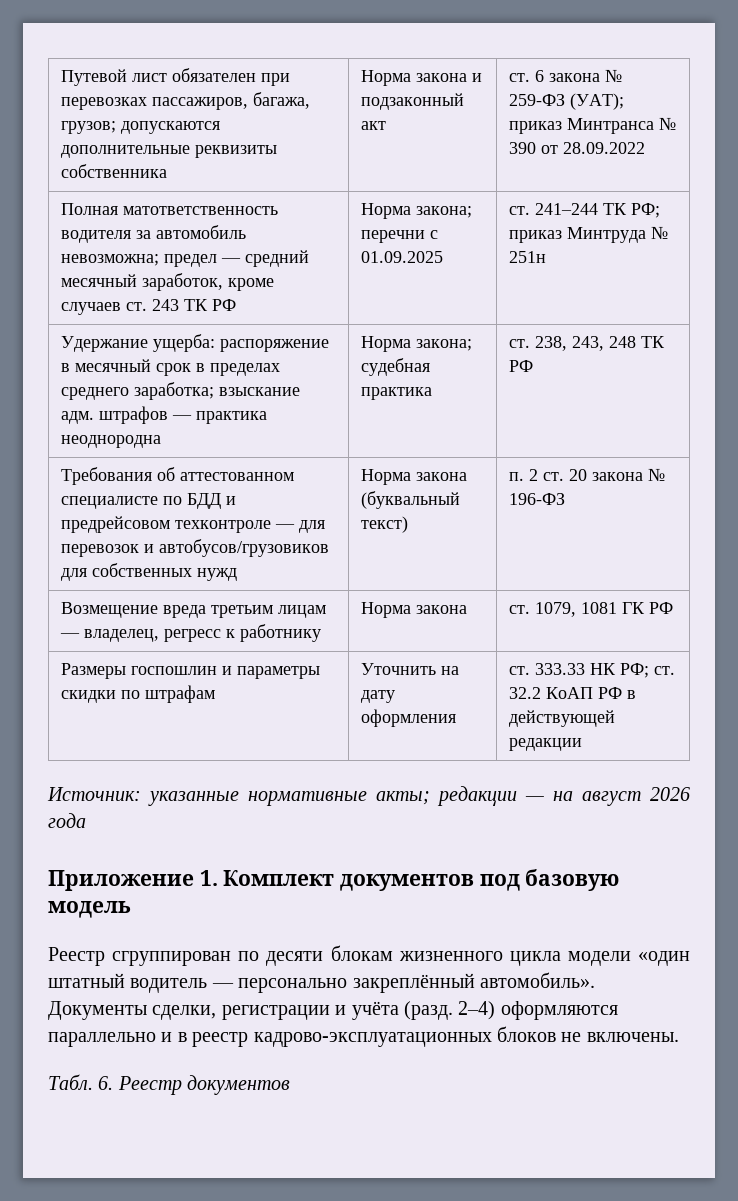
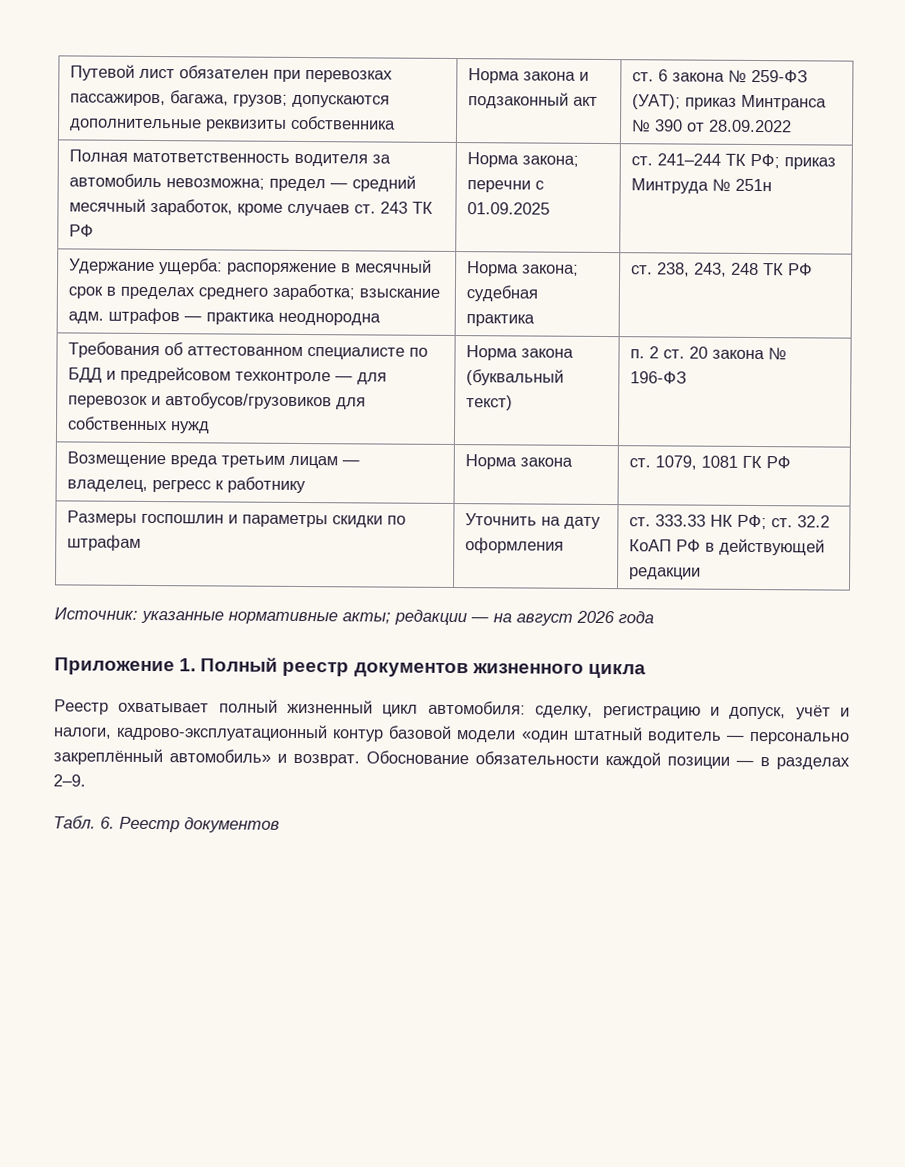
- Приложение 1. Комплект документов под базовую модель
- Реестр сгруппирован по десяти блокам жизненного цикла модели «один штатный водитель — персонально закреплённый автомобиль». Документы сделки, регистрации и учёта (разд. 2–4) оформляются параллельно и в реестр кадрово-эксплуатационных блоков не включены.
+ Приложение 1. Полный реестр документов жизненного цикла
+ Реестр охватывает полный жизненный цикл автомобиля: сделку, регистрацию и допуск, учёт и налоги, кадрово-эксплуатационный контур базовой модели «один штатный водитель — персонально закреплённый автомобиль» и возврат. Обоснование обязательности каждой позиции — в разделах 2–9.

